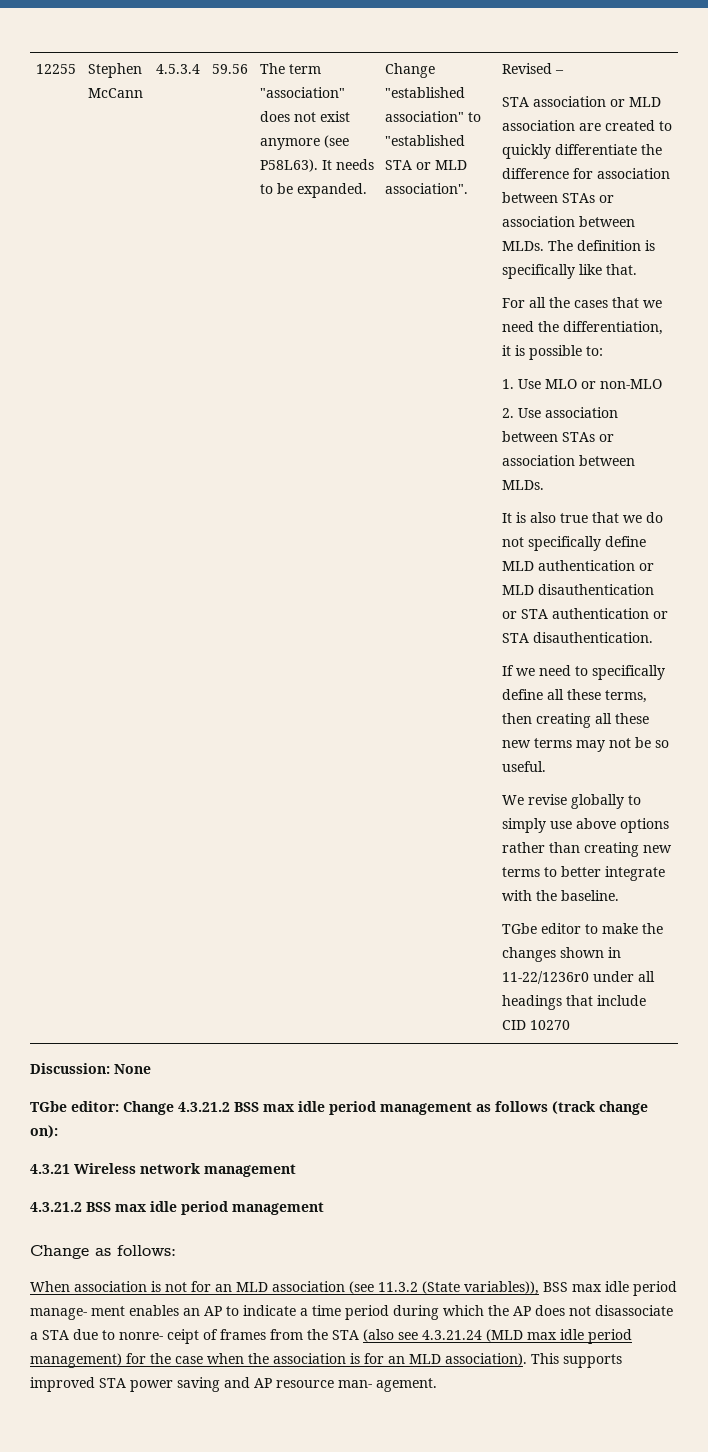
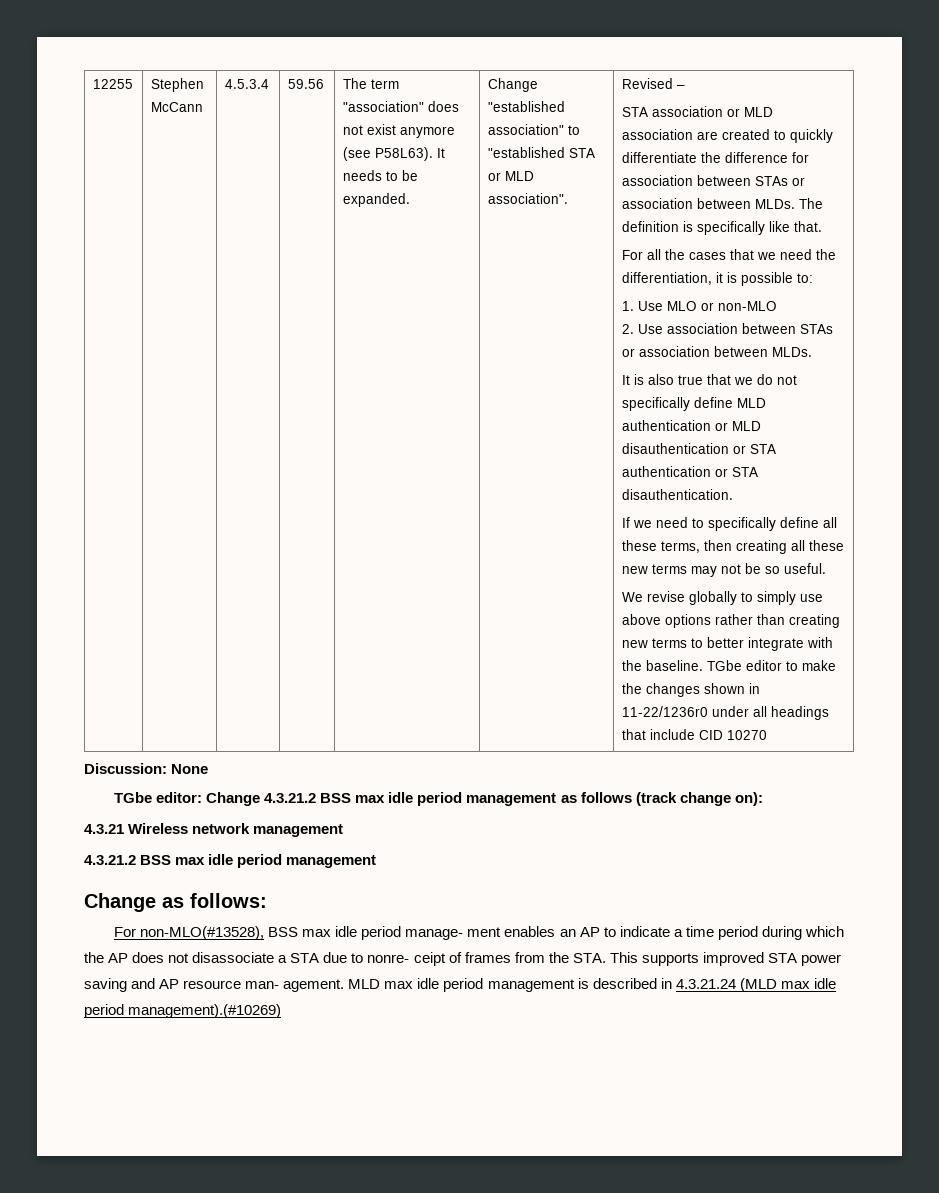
- We revise globally to simply use above options rather than creating new terms to better integrate with the baseline.
- TGbe editor to make the changes shown in 11-22/1236r0 under all headings that include CID 10270
+ We revise globally to simply use above options rather than creating new terms to better integrate with the baseline. TGbe editor to make the changes shown in 11-22/1236r0 under all headings that include CID 10270
- When association is not for an MLD association (see 11.3.2 (State variables)), BSS max idle period manage- ment enables an AP to indicate a time period during which the AP does not disassociate a STA due to nonre- ceipt of frames from the STA (also see 4.3.21.24 (MLD max idle period management) for the case when the association is for an MLD association). This supports improved STA power saving and AP resource man- agement.
+ For non-MLO(#13528), BSS max idle period manage- ment enables an AP to indicate a time period during which the AP does not disassociate a STA due to nonre- ceipt of frames from the STA. This supports improved STA power saving and AP resource man- agement.
+ MLD max idle period management is described in 4.3.21.24 (MLD max idle period management).(#10269)

